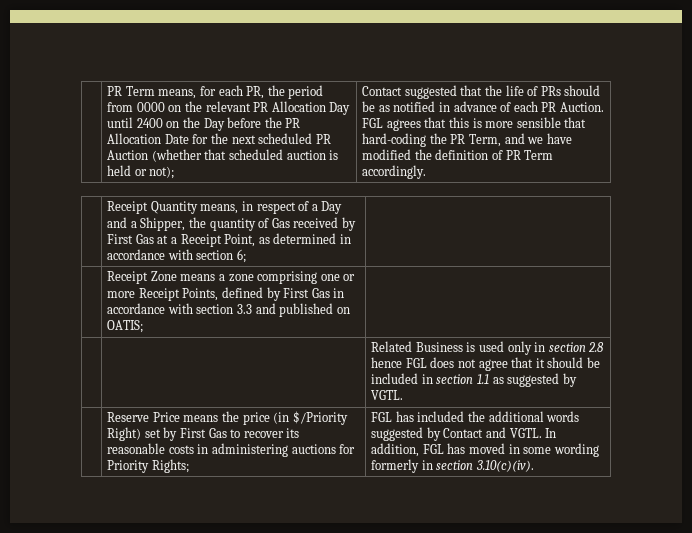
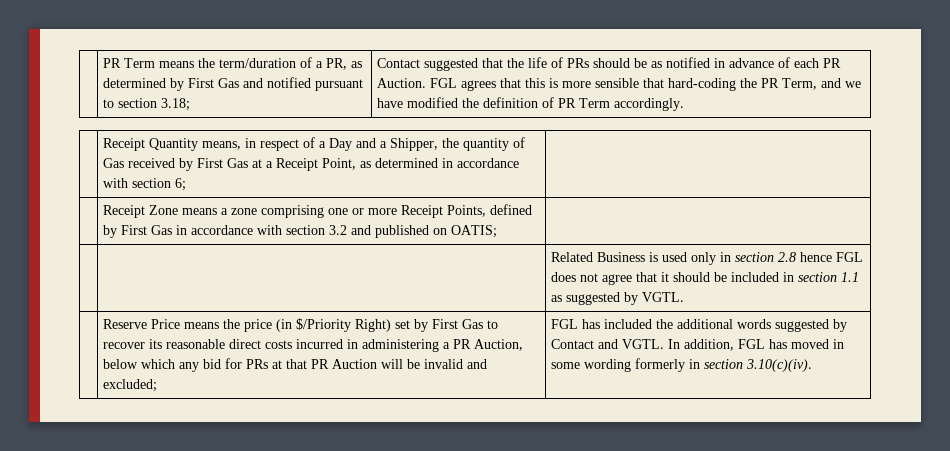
- PR Term means, for each PR, the period from 0000 on the relevant PR Allocation Day until 2400 on the Day before the PR Allocation Date for the next scheduled PR Auction (whether that scheduled auction is held or not);
+ PR Term means the term/duration of a PR, as determined by First Gas and notified pursuant to section 3.18;
- | Receipt Zone means a zone comprising one or more Receipt Points, defined by First Gas in accordance with section 3.3 and published on OATIS; |
+ | Receipt Zone means a zone comprising one or more Receipt Points, defined by First Gas in accordance with section 3.2 and published on OATIS; |
- Reserve Price means the price (in $/Priority Right) set by First Gas to recover its reasonable costs in administering auctions for Priority Rights;
+ Reserve Price means the price (in $/Priority Right) set by First Gas to recover its reasonable direct costs incurred in administering a PR Auction, below which any bid for PRs at that PR Auction will be invalid and excluded;

